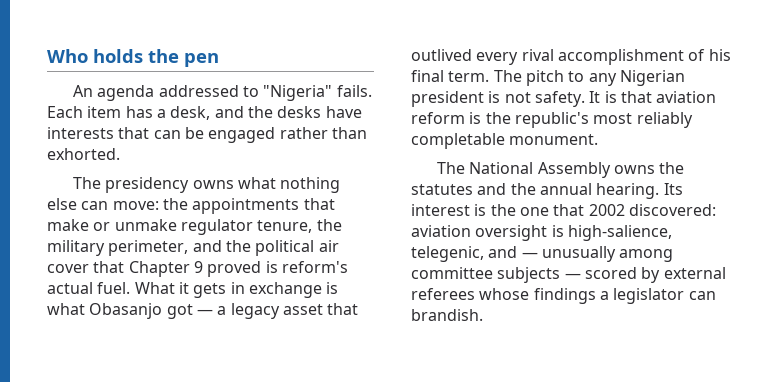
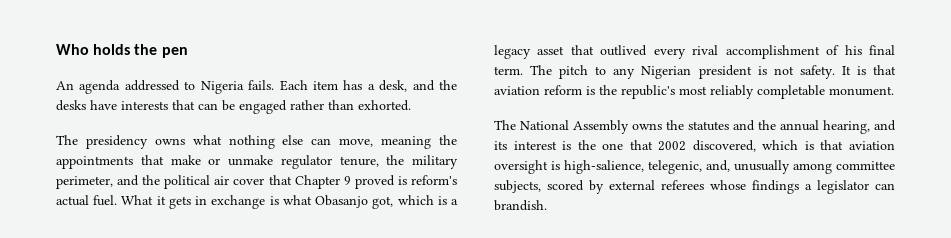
- An agenda addressed to "Nigeria" fails.
+ An agenda addressed to Nigeria fails.
- The presidency owns what nothing else can move: the appointments that make or unmake regulator tenure, the military perimeter, and the political air cover that Chapter 9 proved is reform's actual fuel.
+ The presidency owns what nothing else can move, meaning the appointments that make or unmake regulator tenure, the military perimeter, and the political air cover that Chapter 9 proved is reform's actual fuel.
- What it gets in exchange is what Obasanjo got — a legacy asset that outlived every rival accomplishment of his final term.
+ What it gets in exchange is what Obasanjo got, which is a legacy asset that outlived every rival accomplishment of his final term.
- The National Assembly owns the statutes and the annual hearing. Its interest is the one that 2002 discovered: aviation oversight is high-salience, telegenic, and — unusually among committee subjects — scored by external referees whose findings a legislator can brandish.
+ The National Assembly owns the statutes and the annual hearing, and its interest is the one that 2002 discovered, which is that aviation oversight is high-salience, telegenic, and, unusually among committee subjects, scored by external referees whose findings a legislator can brandish.

